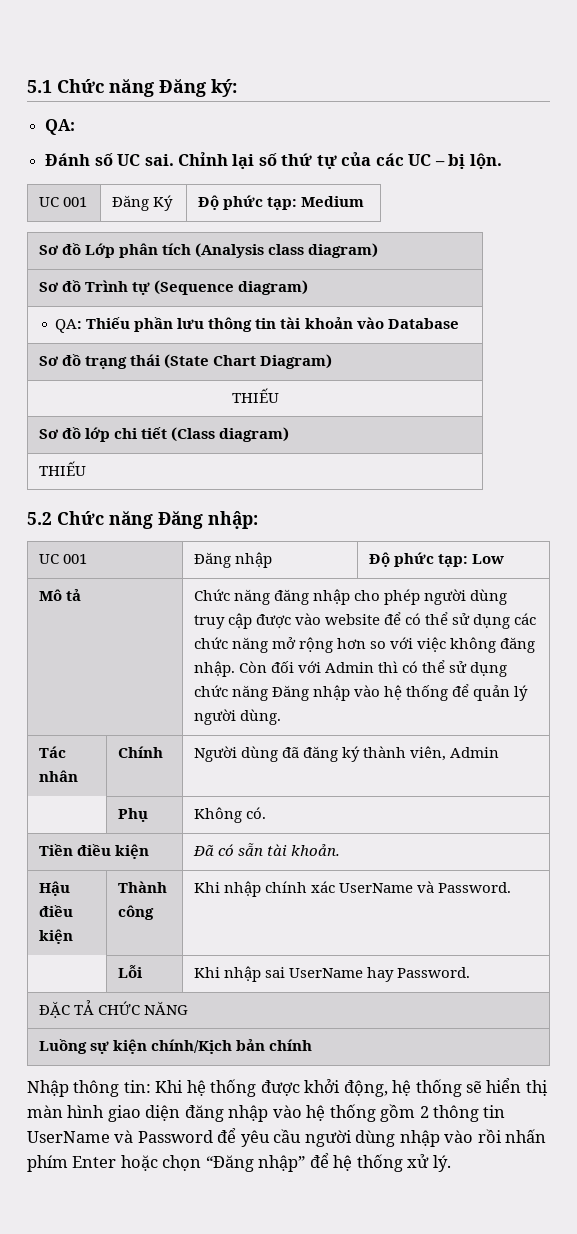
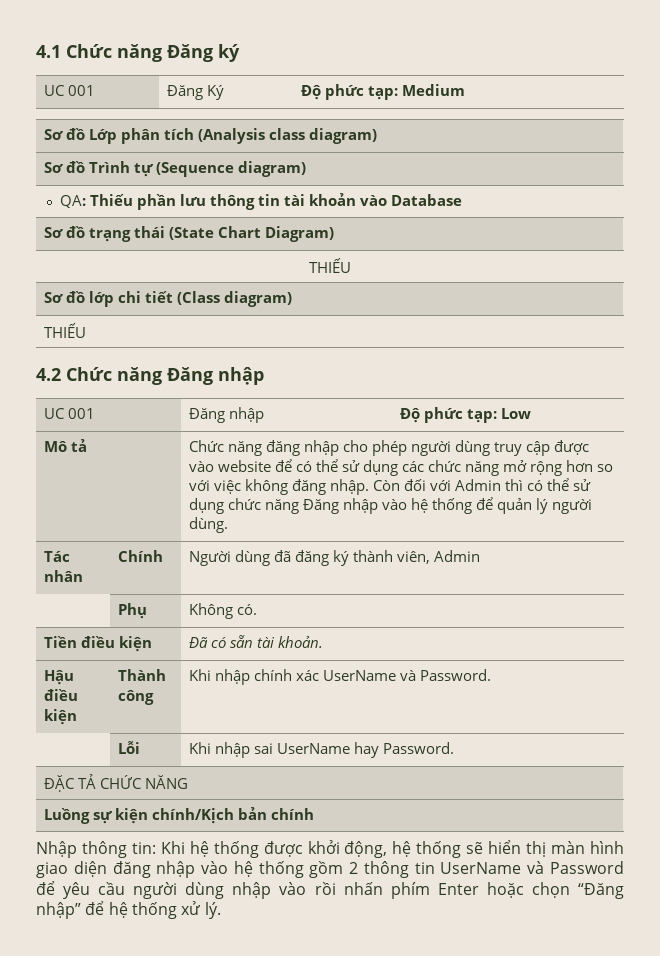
- 5.1 Chức năng Đăng ký:
- QA:
- Đánh số UC sai. Chỉnh lại số thứ tự của các UC – bị lộn.
+ 4.1 Chức năng Đăng ký
- 5.2 Chức năng Đăng nhập:
+ 4.2 Chức năng Đăng nhập

